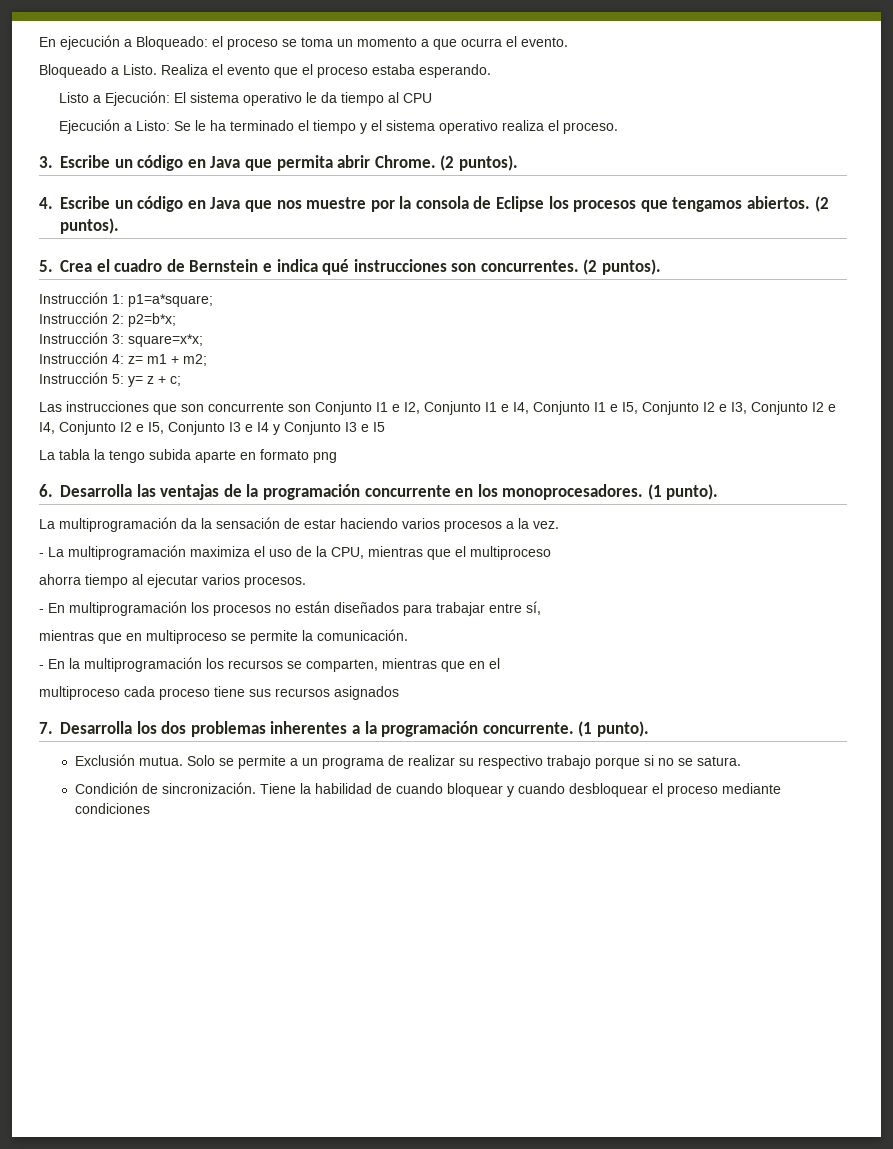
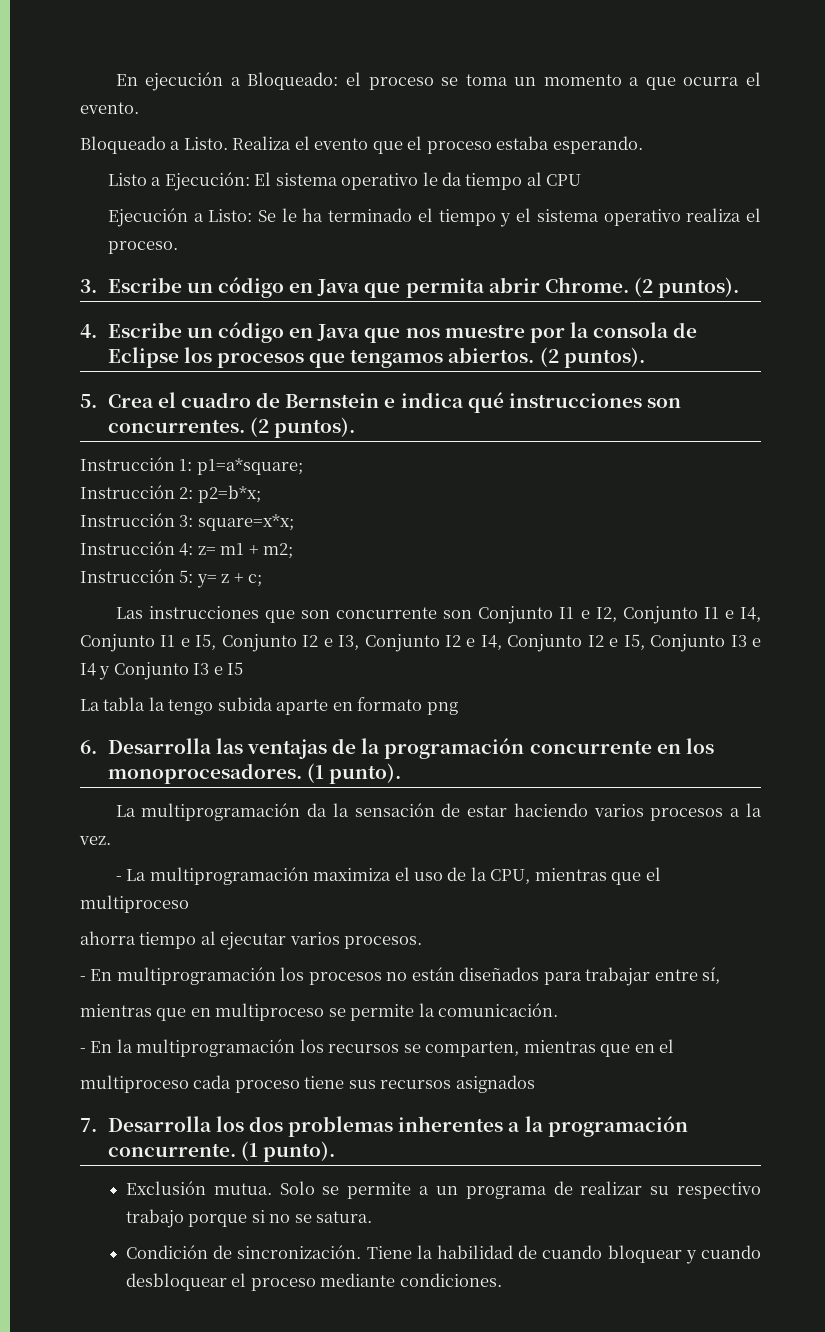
- Tiene la habilidad de cuando bloquear y cuando desbloquear el proceso mediante condiciones
+ Tiene la habilidad de cuando bloquear y cuando desbloquear el proceso mediante condiciones.

